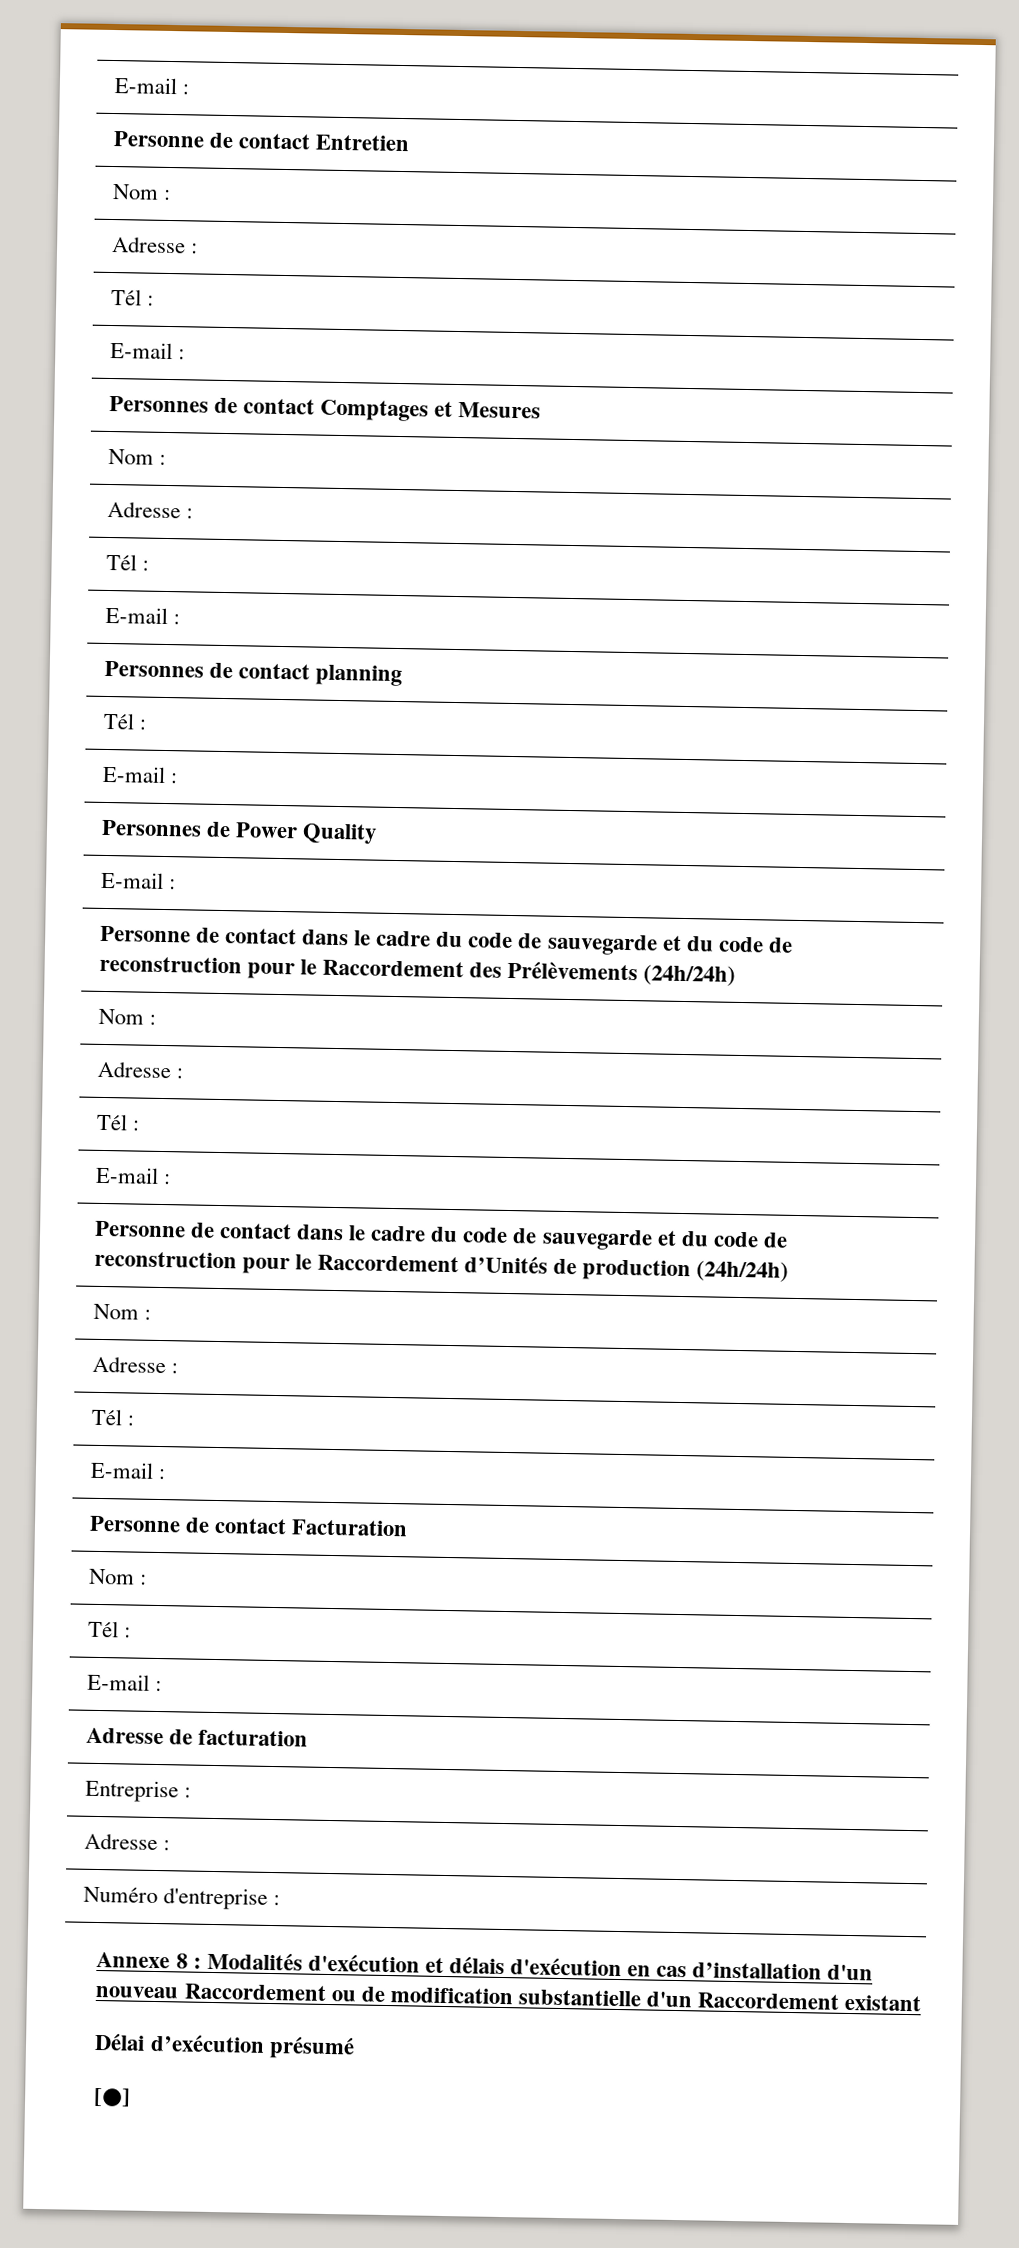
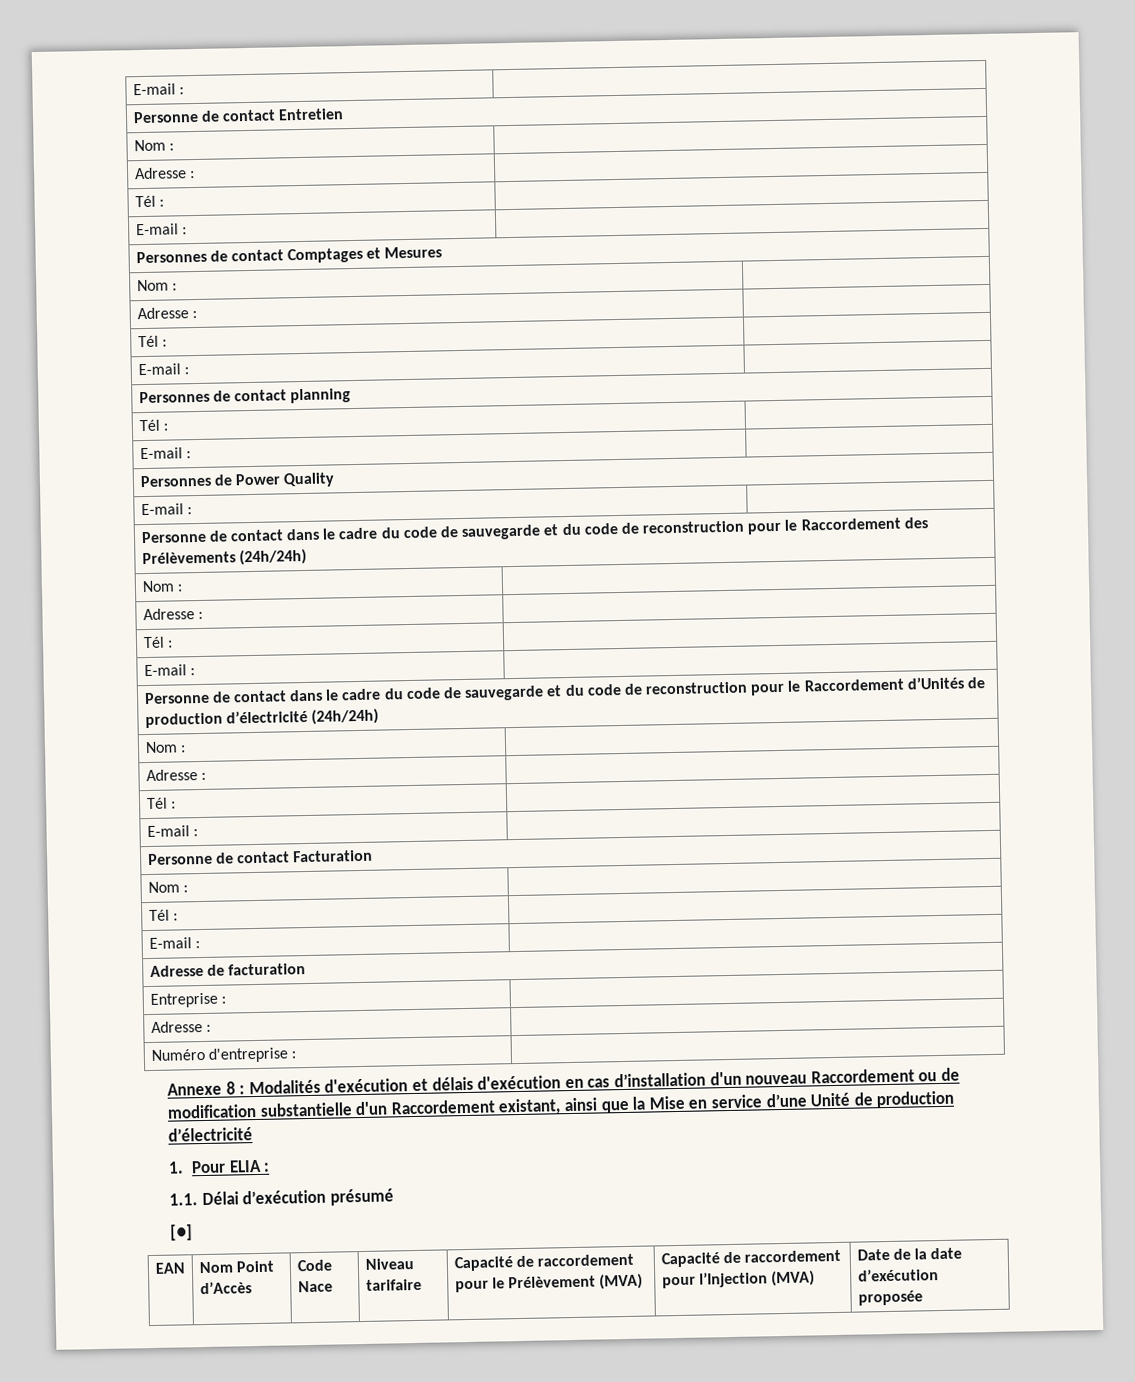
- Personne de contact dans le cadre du code de sauvegarde et du code de reconstruction pour le Raccordement d’Unités de production (24h/24h)
+ Personne de contact dans le cadre du code de sauvegarde et du code de reconstruction pour le Raccordement d’Unités de production d’électricité (24h/24h)
- Annexe 8 : Modalités d'exécution et délais d'exécution en cas d’installation d'un nouveau Raccordement ou de modification substantielle d'un Raccordement existant
- Délai d’exécution présumé
+ Annexe 8 : Modalités d'exécution et délais d'exécution en cas d’installation d'un nouveau Raccordement ou de modification substantielle d'un Raccordement existant, ainsi que la Mise en service d’une Unité de production d’électricité
+ 1. Pour ELIA :
+ 1.1. Délai d’exécution présumé
  [●]
+ EAN | Nom Point d’Accès | Code Nace | Niveau tarifaire | Capacité de raccordement pour le Prélèvement (MVA) | Capacité de raccordement pour l’Injection (MVA) | Date de la date d’exécution proposée

